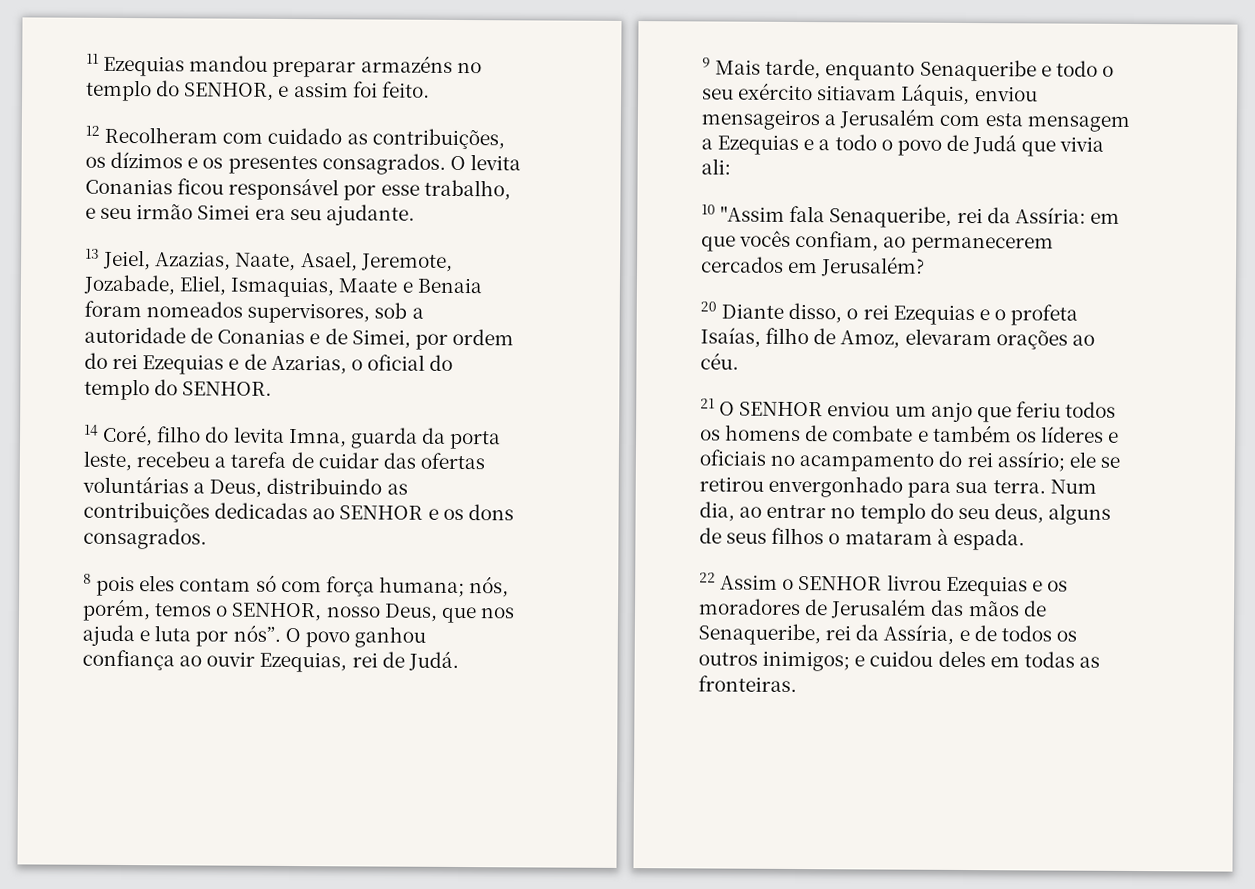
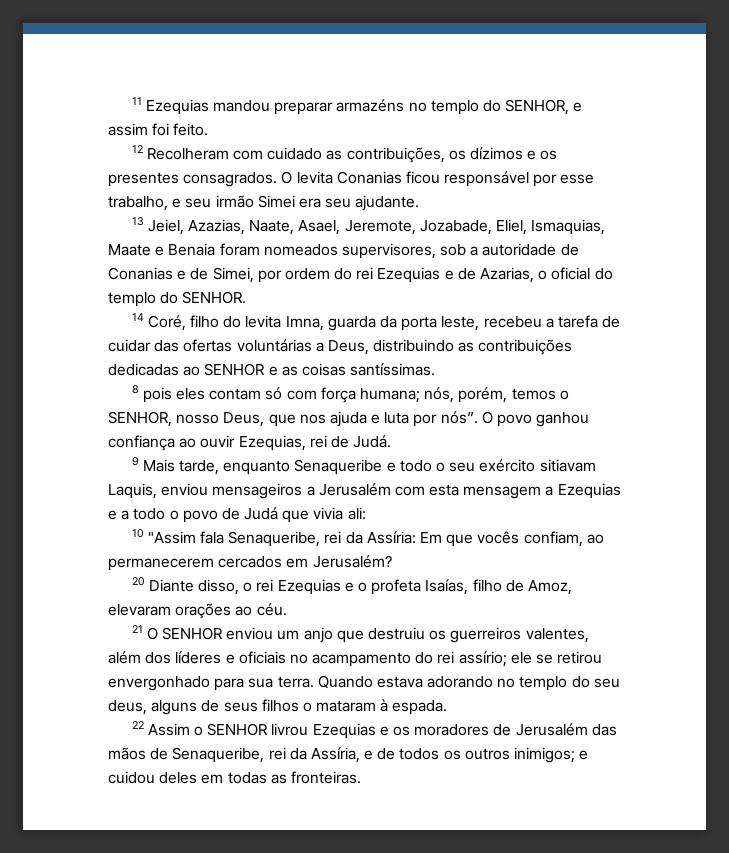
- 14 Coré, filho do levita Imna, guarda da porta leste, recebeu a tarefa de cuidar das ofertas voluntárias a Deus, distribuindo as contribuições dedicadas ao SENHOR e os dons consagrados.
+ 14 Coré, filho do levita Imna, guarda da porta leste, recebeu a tarefa de cuidar das ofertas voluntárias a Deus, distribuindo as contribuições dedicadas ao SENHOR e as coisas santíssimas.
- 9 Mais tarde, enquanto Senaqueribe e todo o seu exército sitiavam Láquis, enviou mensageiros a Jerusalém com esta mensagem a Ezequias e a todo o povo de Judá que vivia ali:
+ 9 Mais tarde, enquanto Senaqueribe e todo o seu exército sitiavam Laquis, enviou mensageiros a Jerusalém com esta mensagem a Ezequias e a todo o povo de Judá que vivia ali:
- 10 "Assim fala Senaqueribe, rei da Assíria: em que vocês confiam, ao permanecerem cercados em Jerusalém?
+ 10 "Assim fala Senaqueribe, rei da Assíria: Em que vocês confiam, ao permanecerem cercados em Jerusalém?
- 21 O SENHOR enviou um anjo que feriu todos os homens de combate e também os líderes e oficiais no acampamento do rei assírio; ele se retirou envergonhado para sua terra.
+ 21 O SENHOR enviou um anjo que destruiu os guerreiros valentes, além dos líderes e oficiais no acampamento do rei assírio; ele se retirou envergonhado para sua terra.
- Num dia, ao entrar no templo do seu deus, alguns de seus filhos o mataram à espada.
+ Quando estava adorando no templo do seu deus, alguns de seus filhos o mataram à espada.

